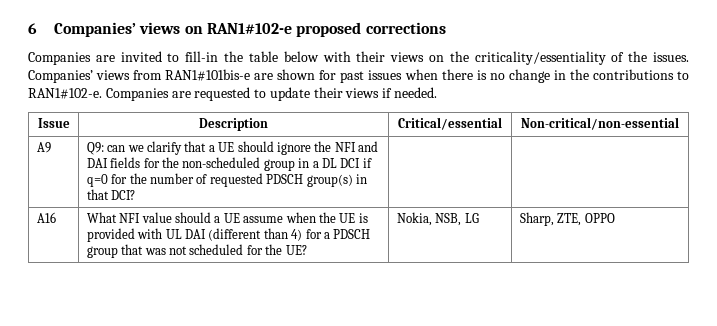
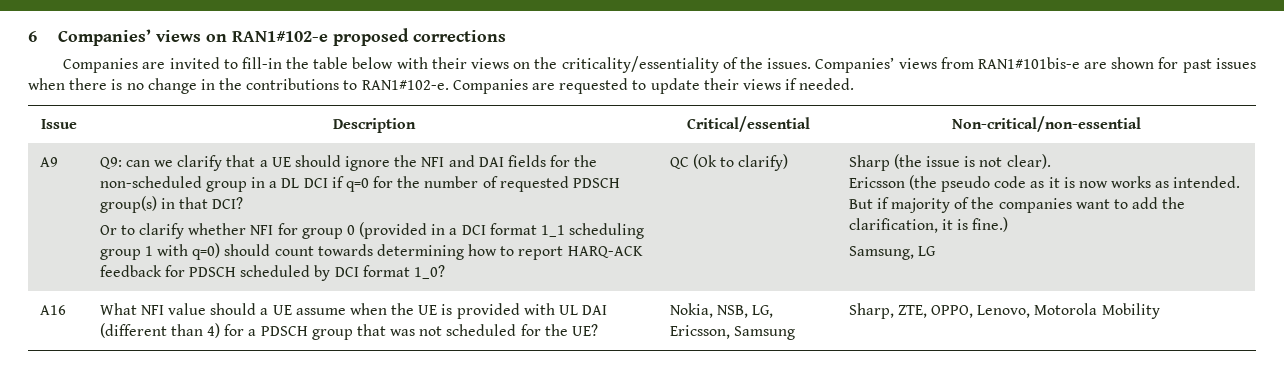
+ Or to clarify whether NFI for group 0 (provided in a DCI format 1_1 scheduling group 1 with q=0) should count towards determining how to report HARQ-ACK feedback for PDSCH scheduled by DCI format 1_0? | QC (Ok to clarify) | Sharp (the issue is not clear).
+ Ericsson (the pseudo code as it is now works as intended. But if majority of the companies want to add the clarification, it is fine.)
+ Samsung, LG
- Nokia, NSB, LG
+ Nokia, NSB, LG, Ericsson, Samsung
- Sharp, ZTE, OPPO
+ Sharp, ZTE, OPPO, Lenovo, Motorola Mobility

